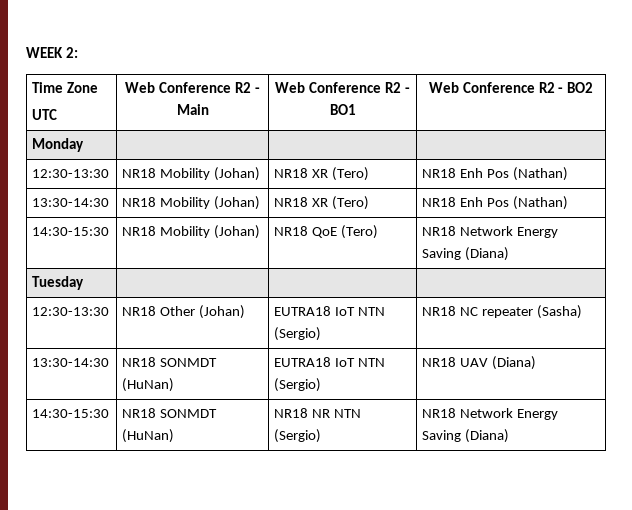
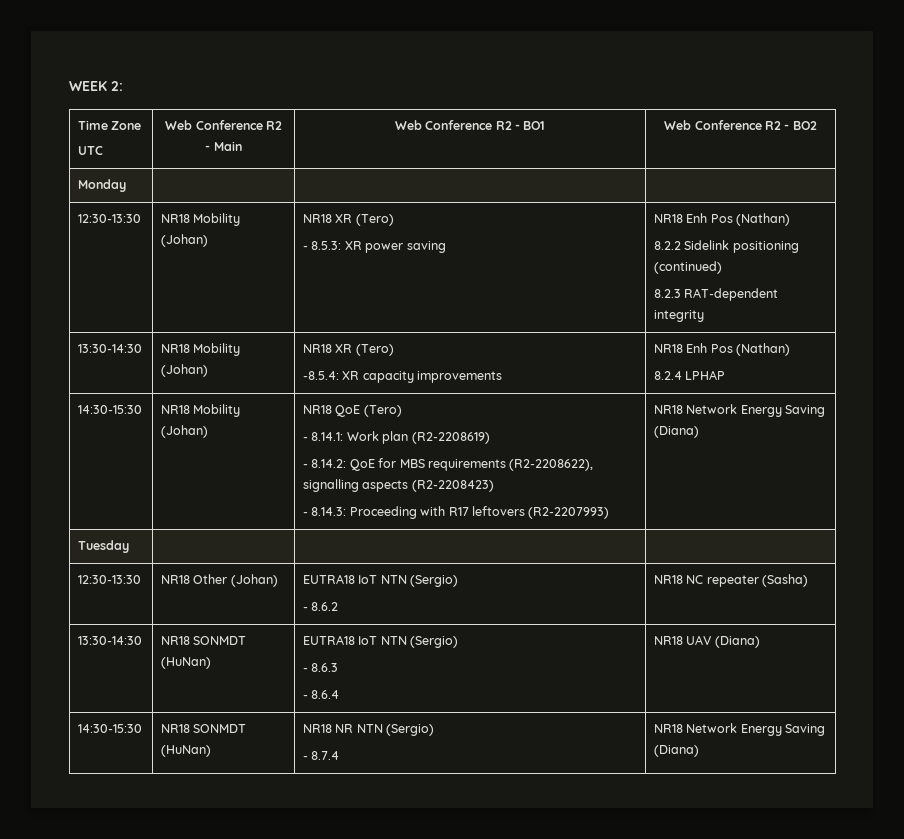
- 12:30-13:30 | NR18 Mobility (Johan) | NR18 XR (Tero) | NR18 Enh Pos (Nathan)
+ 12:30-13:30 | NR18 Mobility (Johan) | NR18 XR (Tero)
+ - 8.5.3: XR power saving | NR18 Enh Pos (Nathan)
+ 8.2.2 Sidelink positioning (continued)
+ 8.2.3 RAT-dependent integrity
- 13:30-14:30 | NR18 Mobility (Johan) | NR18 XR (Tero) | NR18 Enh Pos (Nathan)
+ 13:30-14:30 | NR18 Mobility (Johan) | NR18 XR (Tero)
+ -8.5.4: XR capacity improvements | NR18 Enh Pos (Nathan)
+ 8.2.4 LPHAP
- 14:30-15:30 | NR18 Mobility (Johan) | NR18 QoE (Tero) | NR18 Network Energy Saving (Diana)
+ 14:30-15:30 | NR18 Mobility (Johan) | NR18 QoE (Tero)
+ - 8.14.1: Work plan (R2-2208619)
+ - 8.14.2: QoE for MBS requirements (R2-2208622), signalling aspects (R2-2208423)
+ - 8.14.3: Proceeding with R17 leftovers (R2-2207993) | NR18 Network Energy Saving (Diana)
- 12:30-13:30 | NR18 Other (Johan) | EUTRA18 IoT NTN (Sergio) | NR18 NC repeater (Sasha)
+ 12:30-13:30 | NR18 Other (Johan) | EUTRA18 IoT NTN (Sergio)
+ - 8.6.2 | NR18 NC repeater (Sasha)
- 13:30-14:30 | NR18 SONMDT (HuNan) | EUTRA18 IoT NTN (Sergio) | NR18 UAV (Diana)
+ 13:30-14:30 | NR18 SONMDT (HuNan) | EUTRA18 IoT NTN (Sergio)
+ - 8.6.3
+ - 8.6.4 | NR18 UAV (Diana)
- 14:30-15:30 | NR18 SONMDT (HuNan) | NR18 NR NTN (Sergio) | NR18 Network Energy Saving (Diana)
+ 14:30-15:30 | NR18 SONMDT (HuNan) | NR18 NR NTN (Sergio)
+ - 8.7.4 | NR18 Network Energy Saving (Diana)

